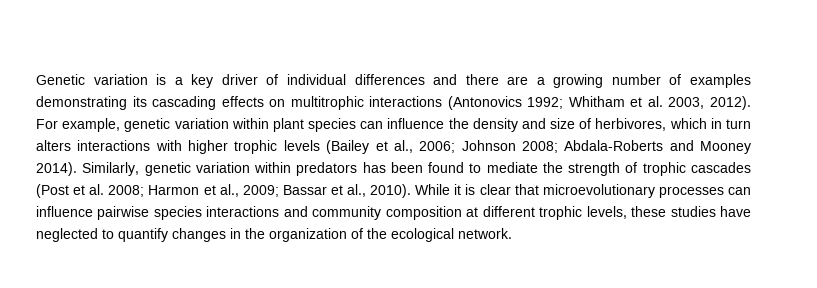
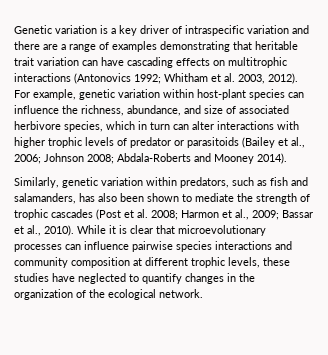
- Genetic variation is a key driver of individual differences and there are a growing number of examples demonstrating its cascading effects on multitrophic interactions (Antonovics 1992; Whitham et al. 2003, 2012).
+ Genetic variation is a key driver of intraspecific variation and there are a range of examples demonstrating that heritable trait variation can have cascading effects on multitrophic interactions (Antonovics 1992; Whitham et al. 2003, 2012).
- For example, genetic variation within plant species can influence the density and size of herbivores, which in turn alters interactions with higher trophic levels (Bailey et al., 2006; Johnson 2008; Abdala-Roberts and Mooney 2014). Similarly, genetic variation within predators has been found to mediate the strength of trophic cascades (Post et al. 2008; Harmon et al., 2009; Bassar et al., 2010).
+ For example, genetic variation within host-plant species can influence the richness, abundance, and size of associated herbivore species, which in turn can alter interactions with higher trophic levels of predator or parasitoids (Bailey et al., 2006; Johnson 2008; Abdala-Roberts and Mooney 2014).
+ Similarly, genetic variation within predators, such as fish and salamanders, has also been shown to mediate the strength of trophic cascades (Post et al. 2008; Harmon et al., 2009; Bassar et al., 2010).

